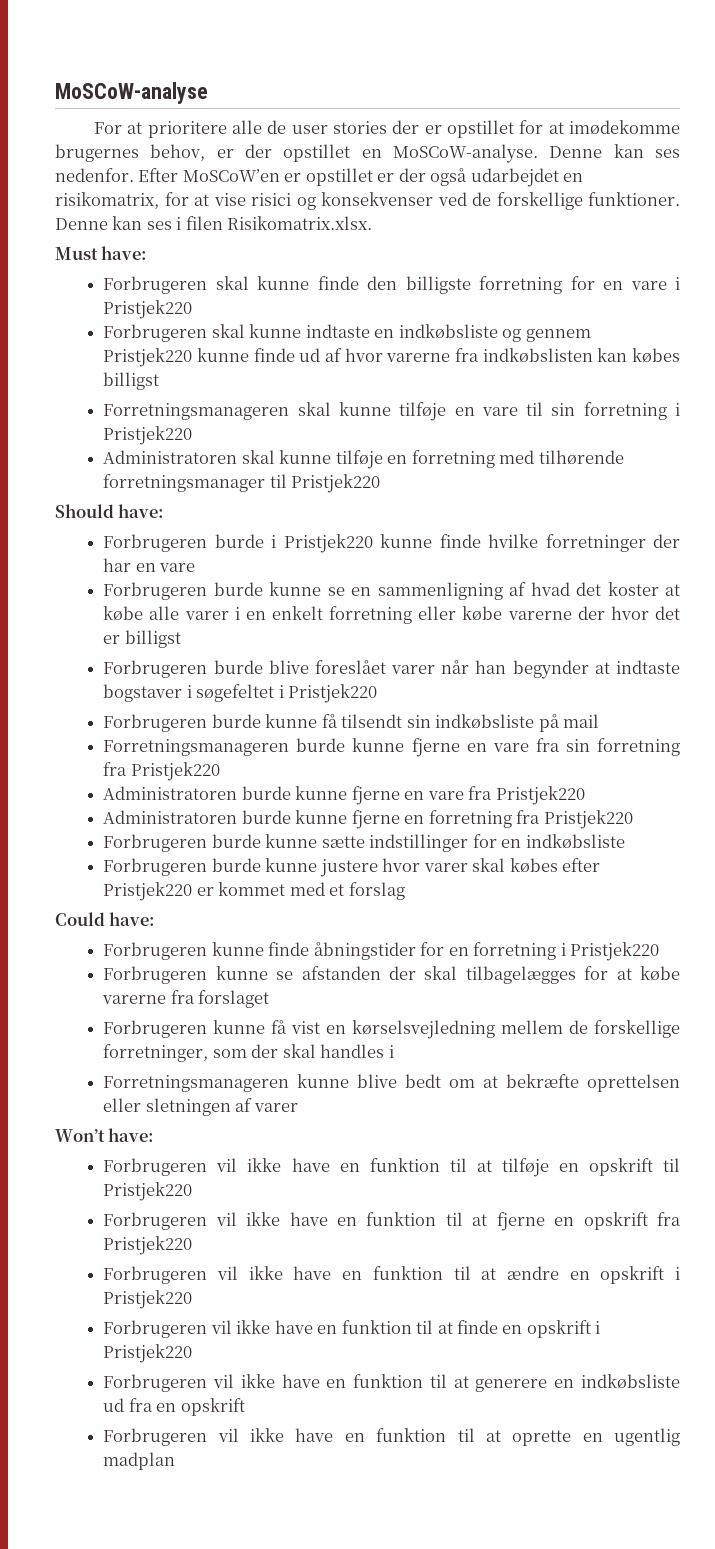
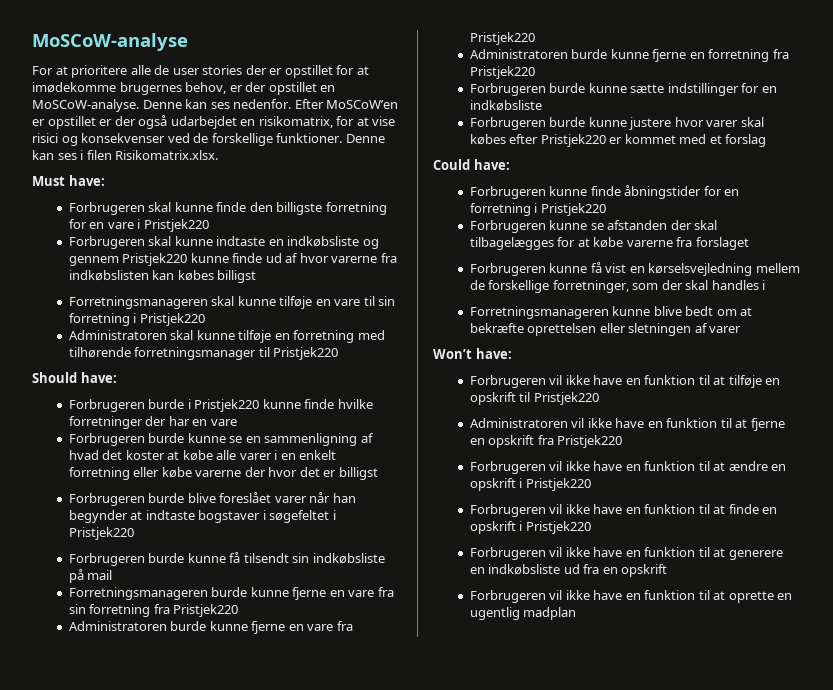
- Forbrugeren vil ikke have en funktion til at fjerne en opskrift fra Pristjek220
+ Administratoren vil ikke have en funktion til at fjerne en opskrift fra Pristjek220

